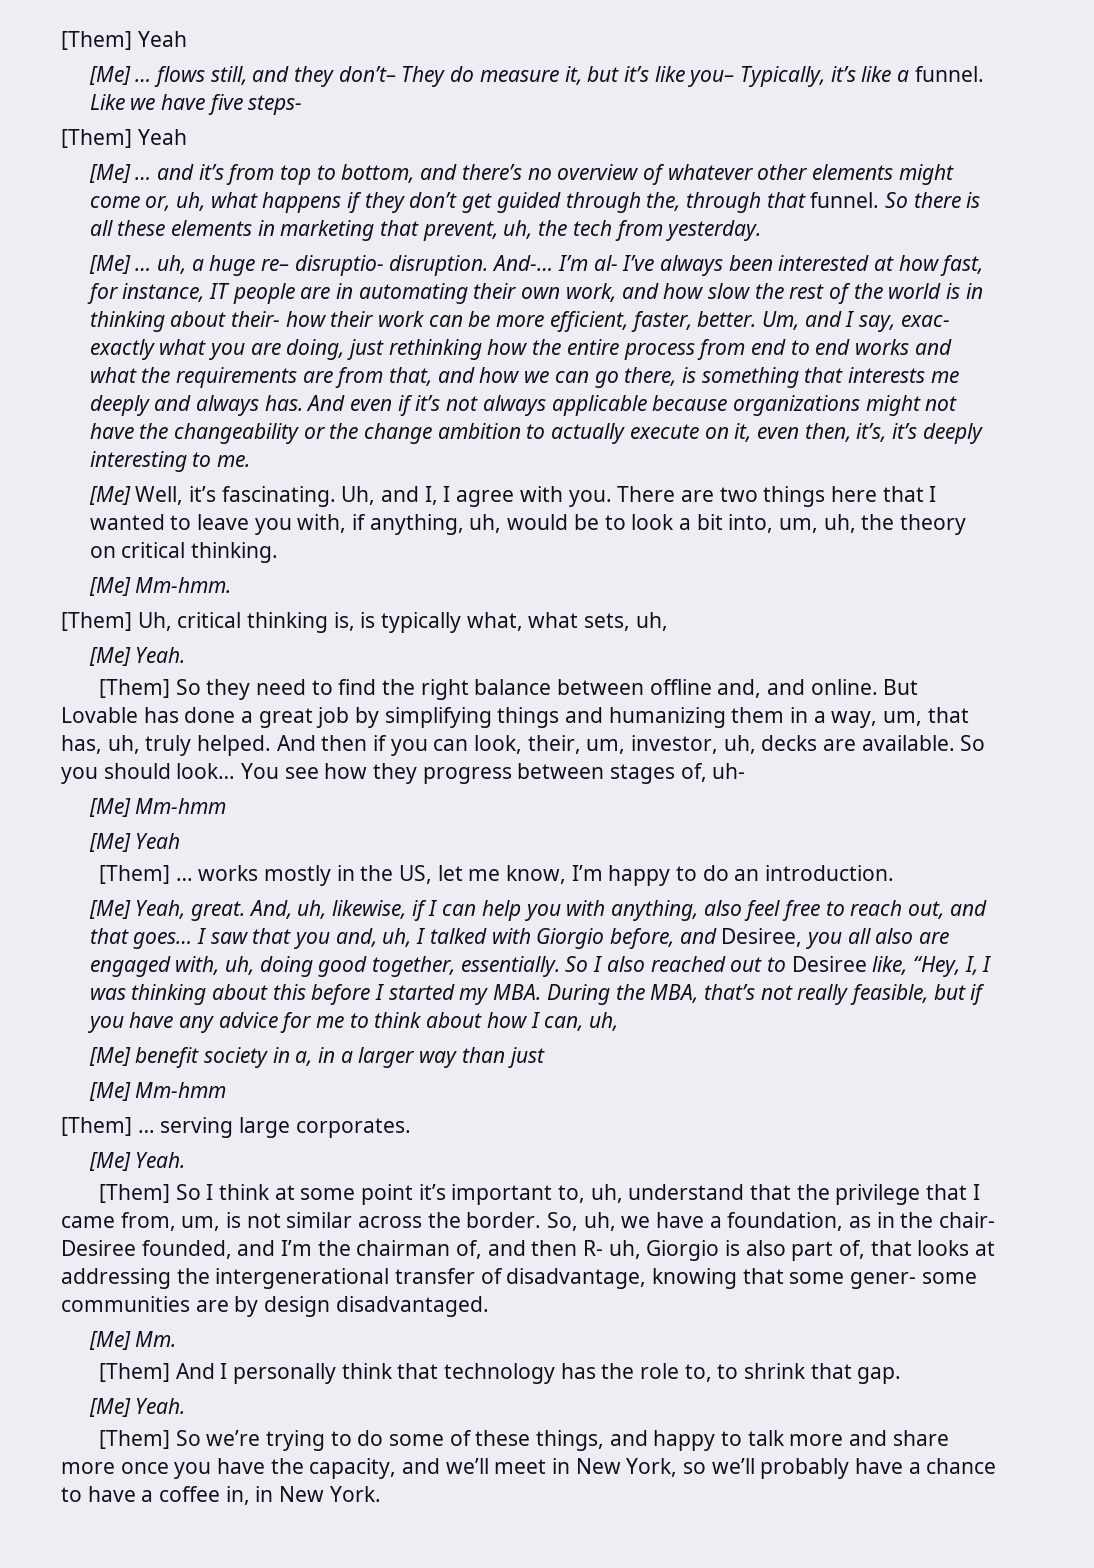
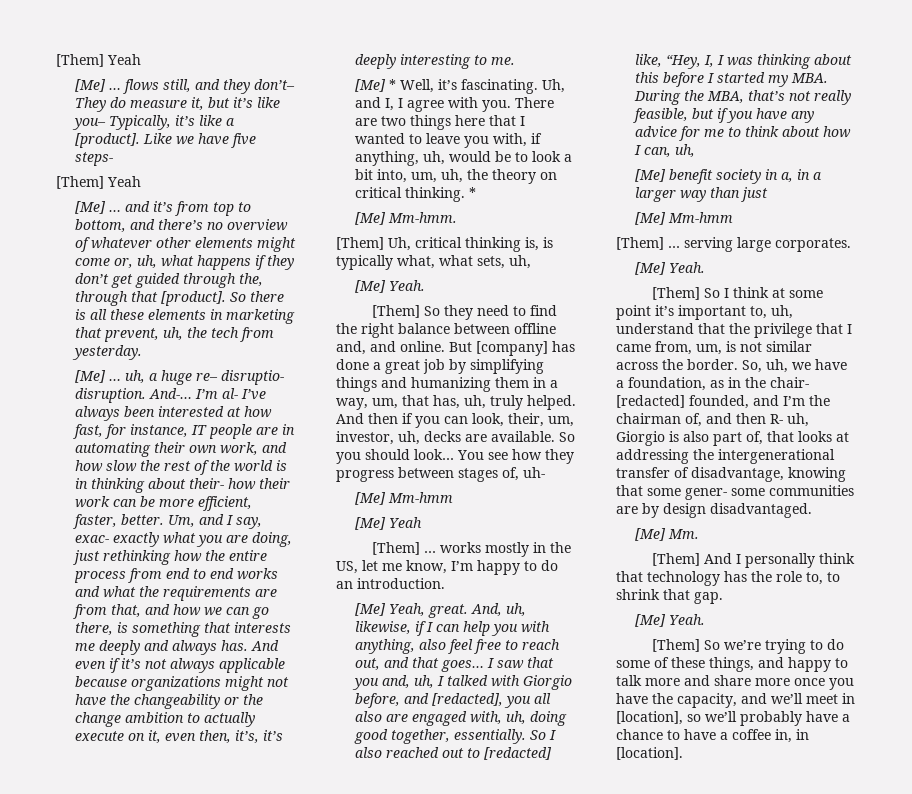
- [Me] … flows still, and they don’t– They do measure it, but it’s like you– Typically, it’s like a funnel.
+ [Me] … flows still, and they don’t– They do measure it, but it’s like you– Typically, it’s like a [product].
- [Me] … and it’s from top to bottom, and there’s no overview of whatever other elements might come or, uh, what happens if they don’t get guided through the, through that funnel.
+ [Me] … and it’s from top to bottom, and there’s no overview of whatever other elements might come or, uh, what happens if they don’t get guided through the, through that [product].
- [Me] Well, it’s fascinating.
+ [Me] * Well, it’s fascinating.
- There are two things here that I wanted to leave you with, if anything, uh, would be to look a bit into, um, uh, the theory on critical thinking.
+ There are two things here that I wanted to leave you with, if anything, uh, would be to look a bit into, um, uh, the theory on critical thinking. *
- But Lovable has done a great job by simplifying things and humanizing them in a way, um, that has, uh, truly helped.
+ But [company] has done a great job by simplifying things and humanizing them in a way, um, that has, uh, truly helped.
- I saw that you and, uh, I talked with Giorgio before, and Desiree, you all also are engaged with, uh, doing good together, essentially.
+ I saw that you and, uh, I talked with Giorgio before, and [redacted], you all also are engaged with, uh, doing good together, essentially.
- So I also reached out to Desiree like, “Hey, I, I was thinking about this before I started my MBA. During the MBA, that’s not really feasible, but if you have any advice for me to think about how I can, uh,
+ So I also reached out to [redacted] like, “Hey, I, I was thinking about this before I started my MBA. During the MBA, that’s not really feasible, but if you have any advice for me to think about how I can, uh,
- So, uh, we have a foundation, as in the chair- Desiree founded, and I’m the chairman of, and then R- uh, Giorgio is also part of, that looks at addressing the intergenerational transfer of disadvantage, knowing that some gener- some communities are by design disadvantaged.
+ So, uh, we have a foundation, as in the chair- [redacted] founded, and I’m the chairman of, and then R- uh, Giorgio is also part of, that looks at addressing the intergenerational transfer of disadvantage, knowing that some gener- some communities are by design disadvantaged.
- [Them] So we’re trying to do some of these things, and happy to talk more and share more once you have the capacity, and we’ll meet in New York, so we’ll probably have a chance to have a coffee in, in New York.
+ [Them] So we’re trying to do some of these things, and happy to talk more and share more once you have the capacity, and we’ll meet in [location], so we’ll probably have a chance to have a coffee in, in [location].

